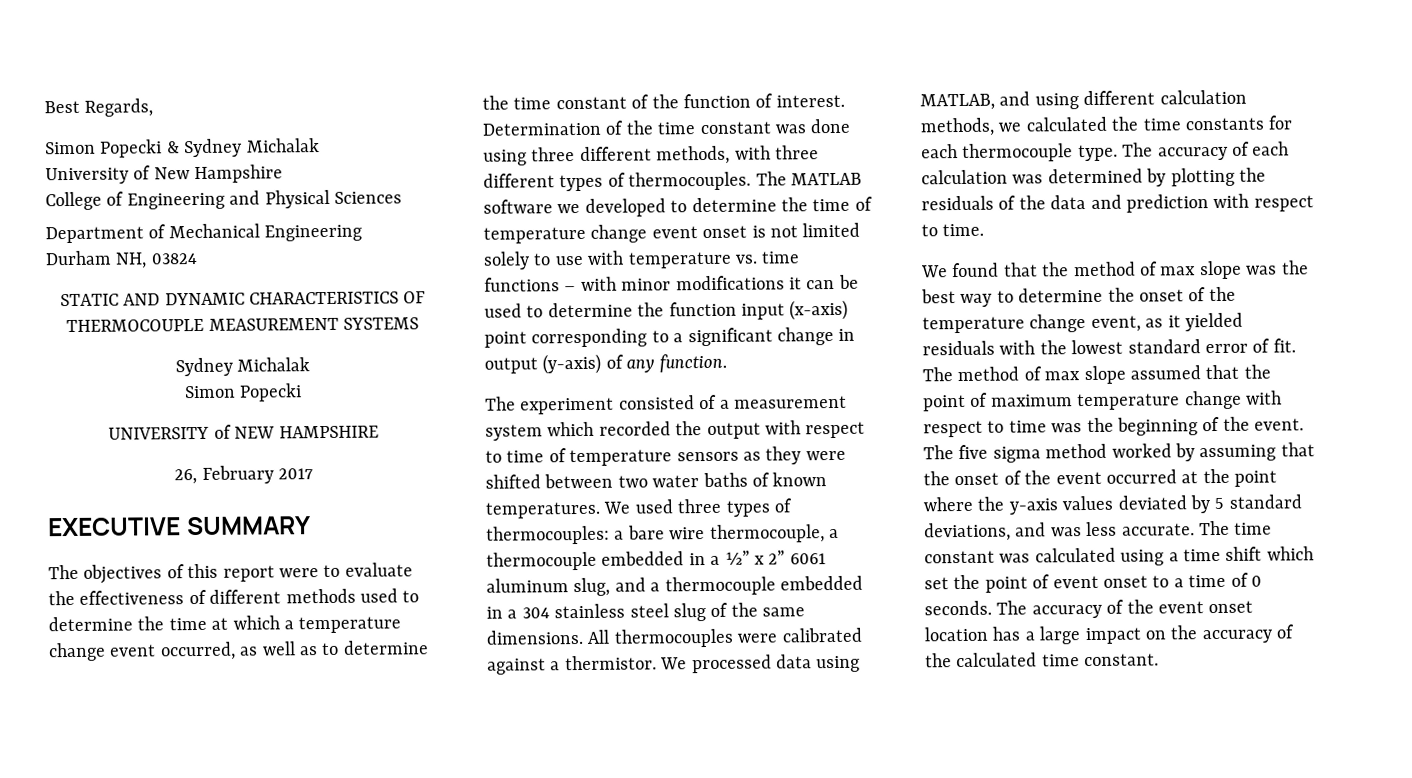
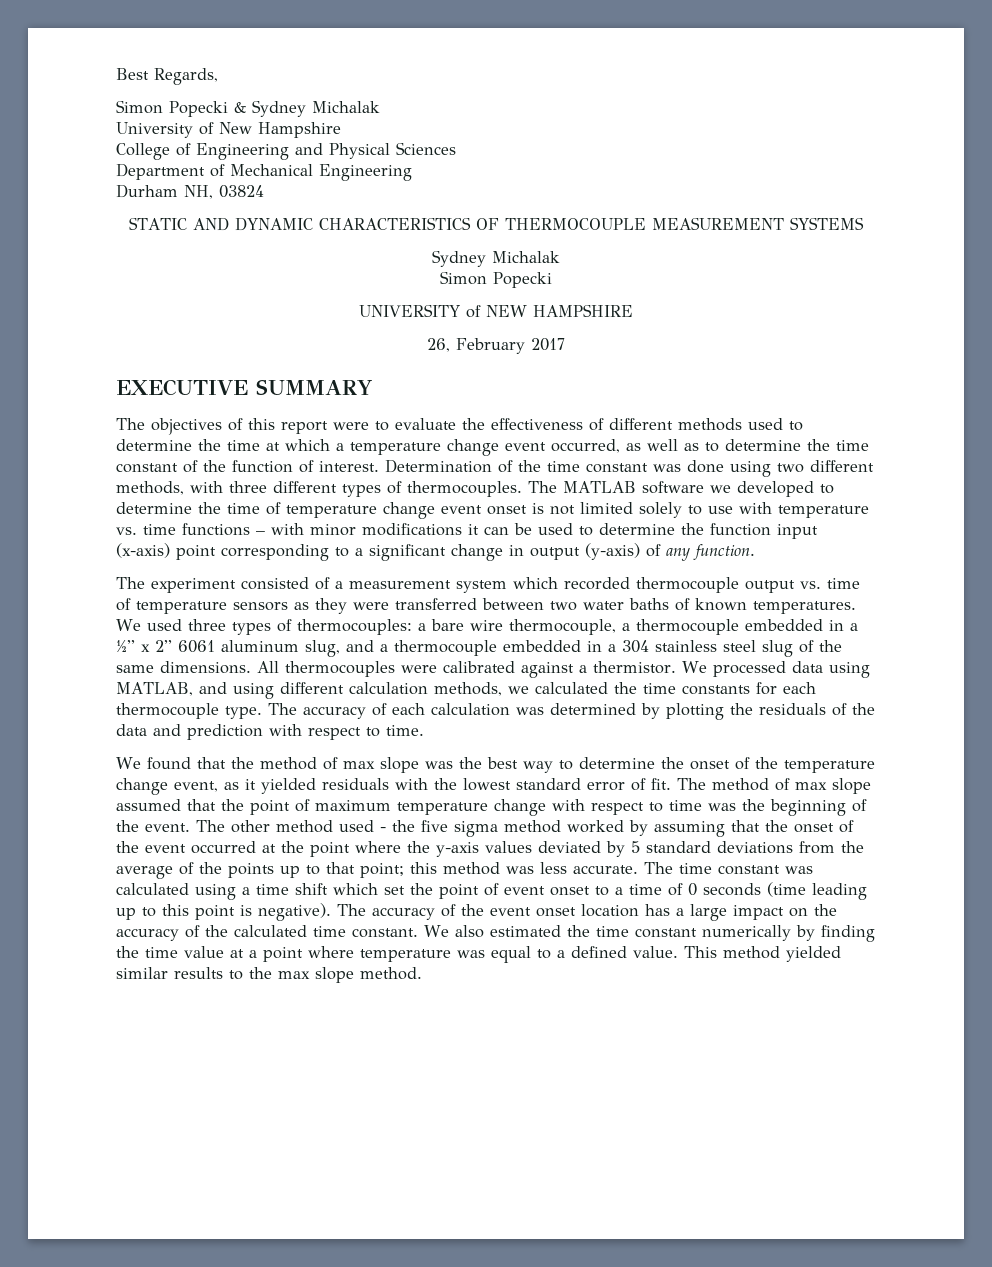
- Determination of the time constant was done using three different methods, with three different types of thermocouples.
+ Determination of the time constant was done using two different methods, with three different types of thermocouples.
- The experiment consisted of a measurement system which recorded the output with respect to time of temperature sensors as they were shifted between two water baths of known temperatures.
+ The experiment consisted of a measurement system which recorded thermocouple output vs. time of temperature sensors as they were transferred between two water baths of known temperatures.
- The five sigma method worked by assuming that the onset of the event occurred at the point where the y-axis values deviated by 5 standard deviations, and was less accurate.
+ The other method used - the five sigma method worked by assuming that the onset of the event occurred at the point where the y-axis values deviated by 5 standard deviations from the average of the points up to that point; this method was less accurate.
- The time constant was calculated using a time shift which set the point of event onset to a time of 0 seconds.
+ The time constant was calculated using a time shift which set the point of event onset to a time of 0 seconds (time leading up to this point is negative).
+ We also estimated the time constant numerically by finding the time value at a point where temperature was equal to a defined value. This method yielded similar results to the max slope method.

